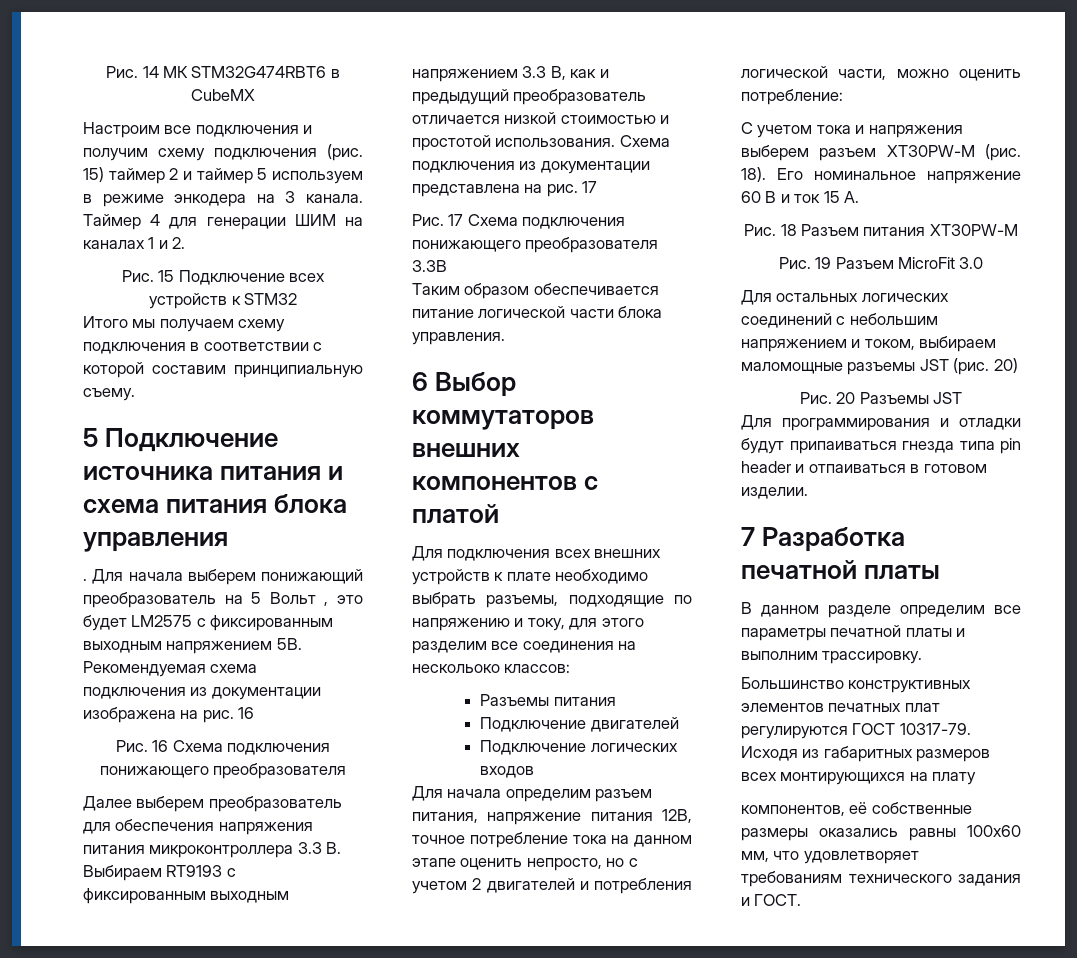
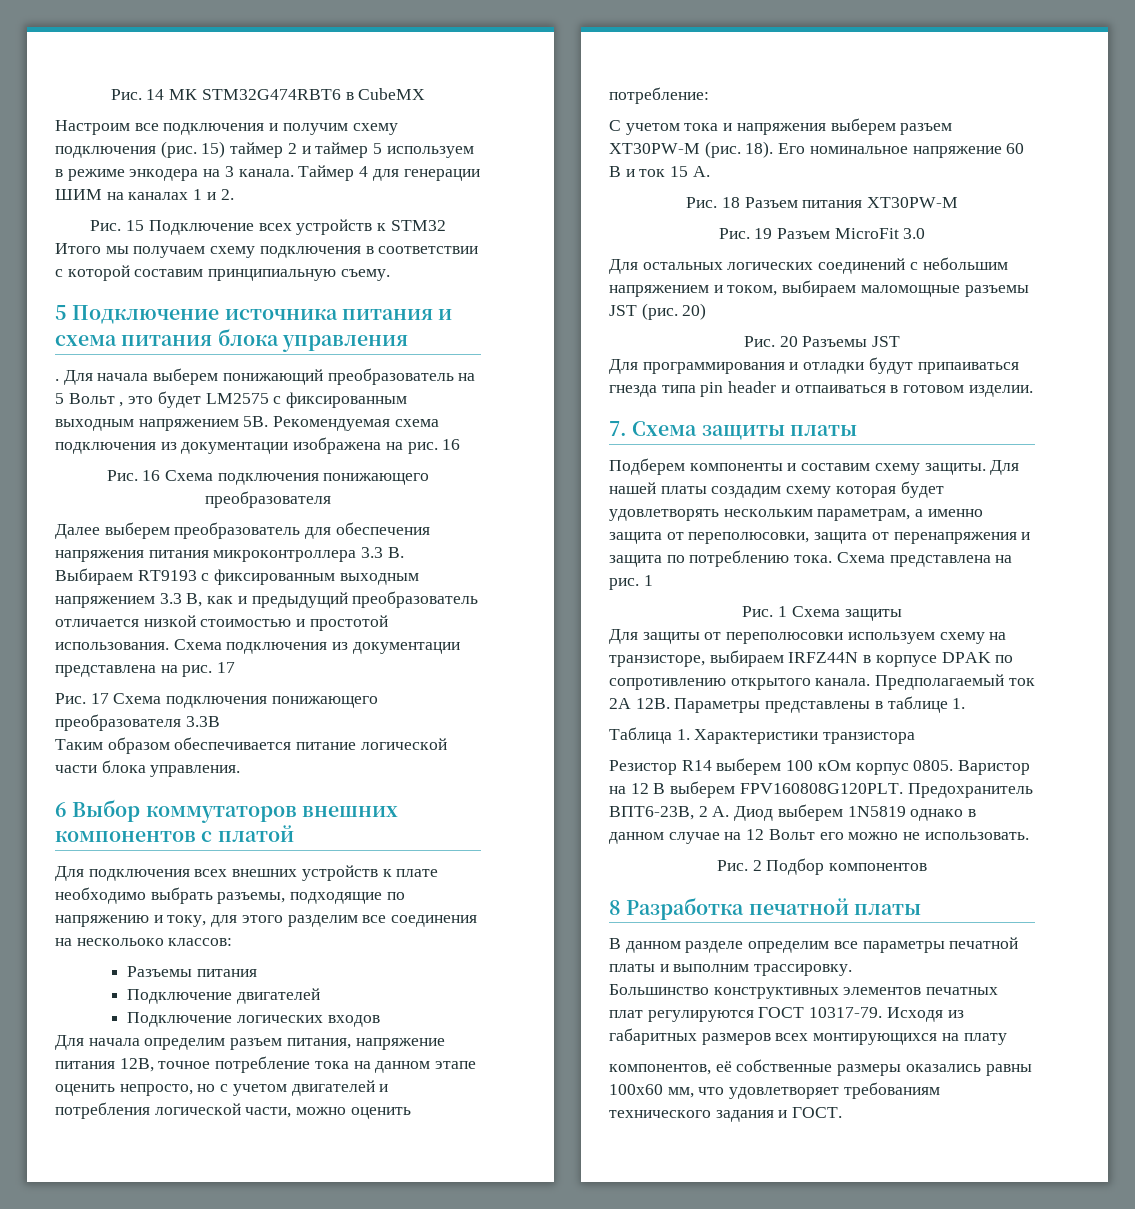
- Для начала определим разъем питания, напряжение питания 12В, точное потребление тока на данном этапе оценить непросто, но с учетом 2 двигателей и потребления логической части, можно оценить потребление:
+ Для начала определим разъем питания, напряжение питания 12В, точное потребление тока на данном этапе оценить непросто, но с учетом двигателей и потребления логической части, можно оценить потребление:
- 7 Разработка печатной платы
+ 7. Схема защиты платы
+ Подберем компоненты и составим схему защиты. Для нашей платы создадим схему которая будет удовлетворять нескольким параметрам, а именно защита от переполюсовки, защита от перенапряжения и защита по потреблению тока. Схема представлена на рис. 1
+ Рис. 1 Схема защиты
+ Для защиты от переполюсовки используем схему на транзисторе, выбираем IRFZ44N в корпусе DPAK по сопротивлению открытого канала. Предполагаемый ток 2А 12В. Параметры представлены в таблице 1.
+ Таблица 1. Характеристики транзистора
+ Резистор R14 выберем 100 кОм корпус 0805. Варистор на 12 В выберем FPV160808G120PLT. Предохранитель ВПТ6-23В, 2 А. Диод выберем 1N5819 однако в данном случае на 12 Вольт его можно не использовать.
+ Рис. 2 Подбор компонентов
+ 8 Разработка печатной платы

